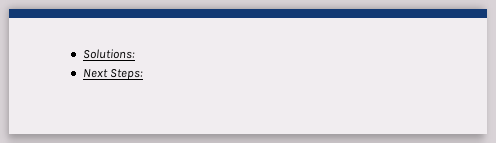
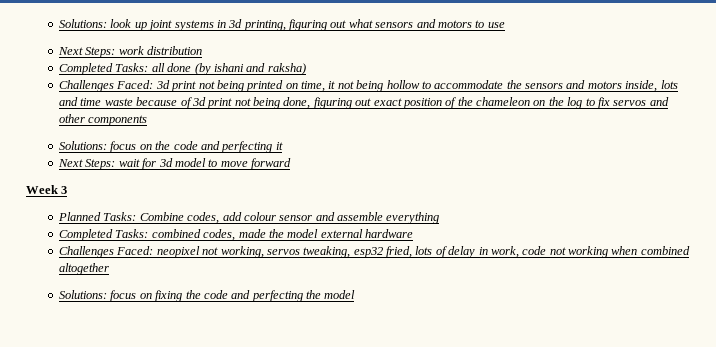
- Solutions:
- Next Steps:
+ Solutions: look up joint systems in 3d printing, figuring out what sensors and motors to use
+ Next Steps: work distribution
+ Completed Tasks: all done (by ishani and raksha)
+ Challenges Faced: 3d print not being printed on time, it not being hollow to accommodate the sensors and motors inside, lots and time waste because of 3d print not being done, figuring out exact position of the chameleon on the log to fix servos and other components
+ Solutions: focus on the code and perfecting it
+ Next Steps: wait for 3d model to move forward
+ Week 3
+ Planned Tasks: Combine codes, add colour sensor and assemble everything
+ Completed Tasks: combined codes, made the model external hardware
+ Challenges Faced: neopixel not working, servos tweaking, esp32 fried, lots of delay in work, code not working when combined altogether
+ Solutions: focus on fixing the code and perfecting the model

